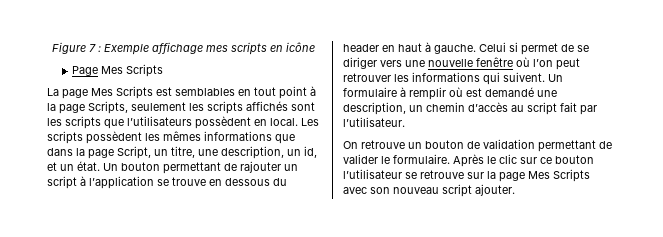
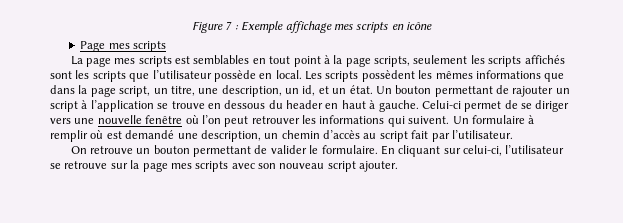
- Page Mes Scripts
+ Page mes scripts
- La page Mes Scripts est semblables en tout point à la page Scripts, seulement les scripts affichés sont les scripts que l’utilisateurs possèdent en local.
+ La page mes scripts est semblables en tout point à la page scripts, seulement les scripts affichés sont les scripts que l’utilisateur possède en local.
- Les scripts possèdent les mêmes informations que dans la page Script, un titre, une description, un id, et un état.
+ Les scripts possèdent les mêmes informations que dans la page script, un titre, une description, un id, et un état.
- Celui si permet de se diriger vers une nouvelle fenêtre où l’on peut retrouver les informations qui suivent.
+ Celui-ci permet de se diriger vers une nouvelle fenêtre où l’on peut retrouver les informations qui suivent.
- On retrouve un bouton de validation permettant de valider le formulaire.
+ On retrouve un bouton permettant de valider le formulaire.
- Après le clic sur ce bouton l’utilisateur se retrouve sur la page Mes Scripts avec son nouveau script ajouter.
+ En cliquant sur celui-ci, l’utilisateur se retrouve sur la page mes scripts avec son nouveau script ajouter.

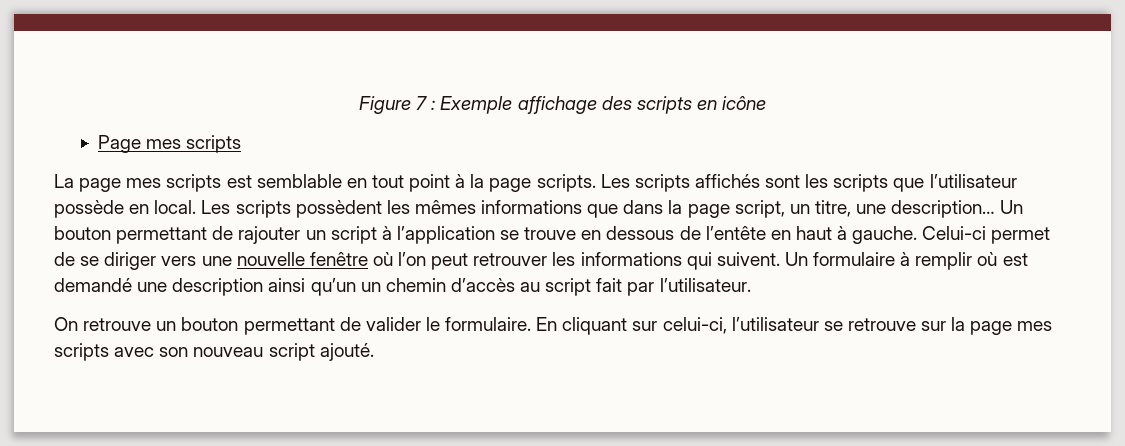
- Figure 7 : Exemple affichage mes scripts en icône
+ Figure 7 : Exemple affichage des scripts en icône
- La page mes scripts est semblables en tout point à la page scripts, seulement les scripts affichés sont les scripts que l’utilisateur possède en local.
+ La page mes scripts est semblable en tout point à la page scripts. Les scripts affichés sont les scripts que l’utilisateur possède en local.
- Les scripts possèdent les mêmes informations que dans la page script, un titre, une description, un id, et un état.
+ Les scripts possèdent les mêmes informations que dans la page script, un titre, une description…
- Un bouton permettant de rajouter un script à l’application se trouve en dessous du header en haut à gauche.
+ Un bouton permettant de rajouter un script à l’application se trouve en dessous de l’entête en haut à gauche.
- Un formulaire à remplir où est demandé une description, un chemin d’accès au script fait par l’utilisateur.
+ Un formulaire à remplir où est demandé une description ainsi qu’un un chemin d’accès au script fait par l’utilisateur.
- En cliquant sur celui-ci, l’utilisateur se retrouve sur la page mes scripts avec son nouveau script ajouter.
+ En cliquant sur celui-ci, l’utilisateur se retrouve sur la page mes scripts avec son nouveau script ajouté.

